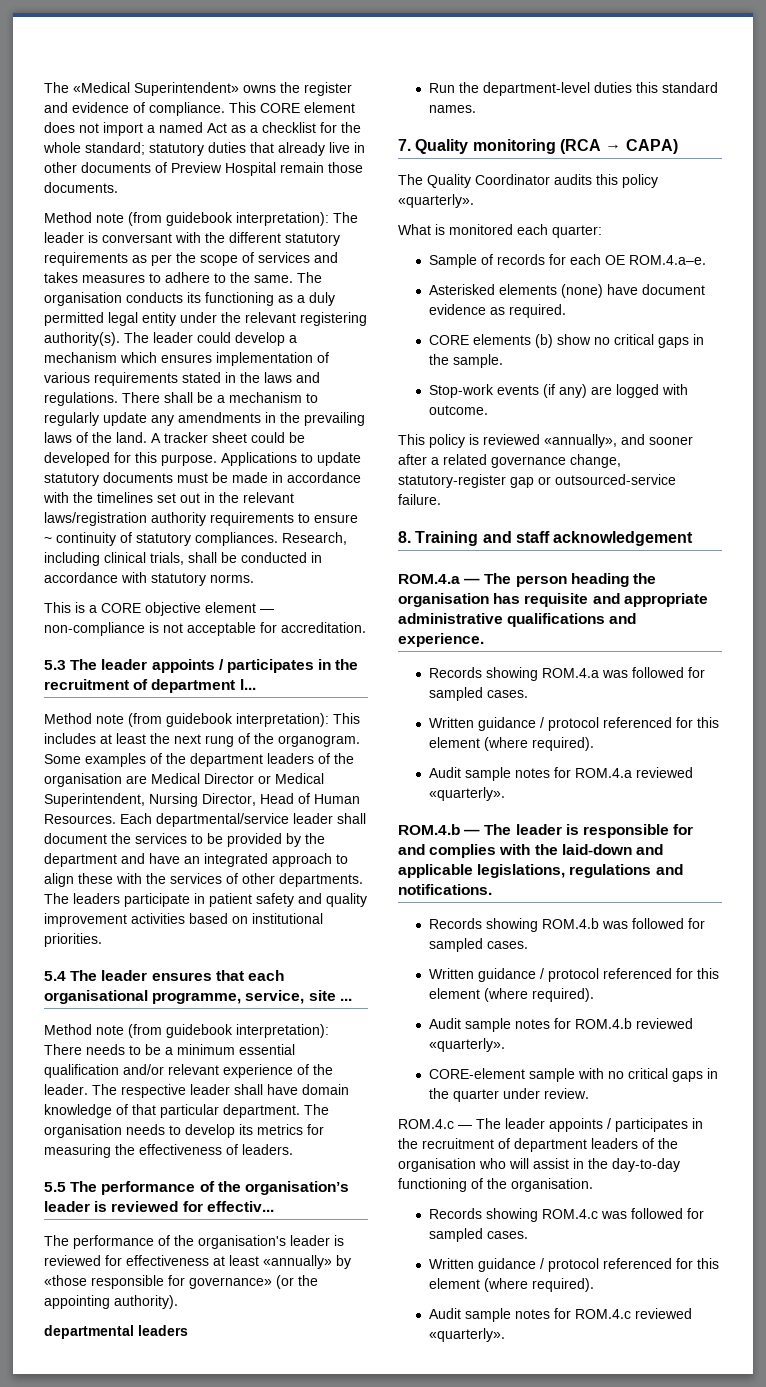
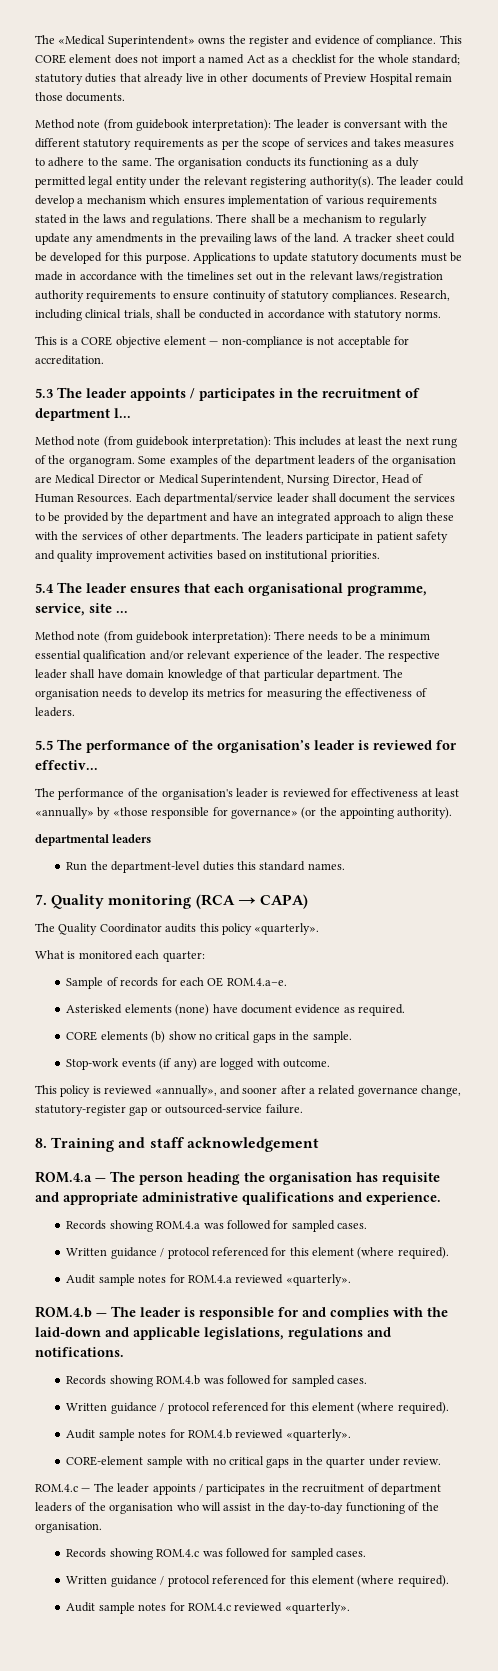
- Applications to update statutory documents must be made in accordance with the timelines set out in the relevant laws/registration authority requirements to ensure ~ continuity of statutory compliances.
+ Applications to update statutory documents must be made in accordance with the timelines set out in the relevant laws/registration authority requirements to ensure continuity of statutory compliances.

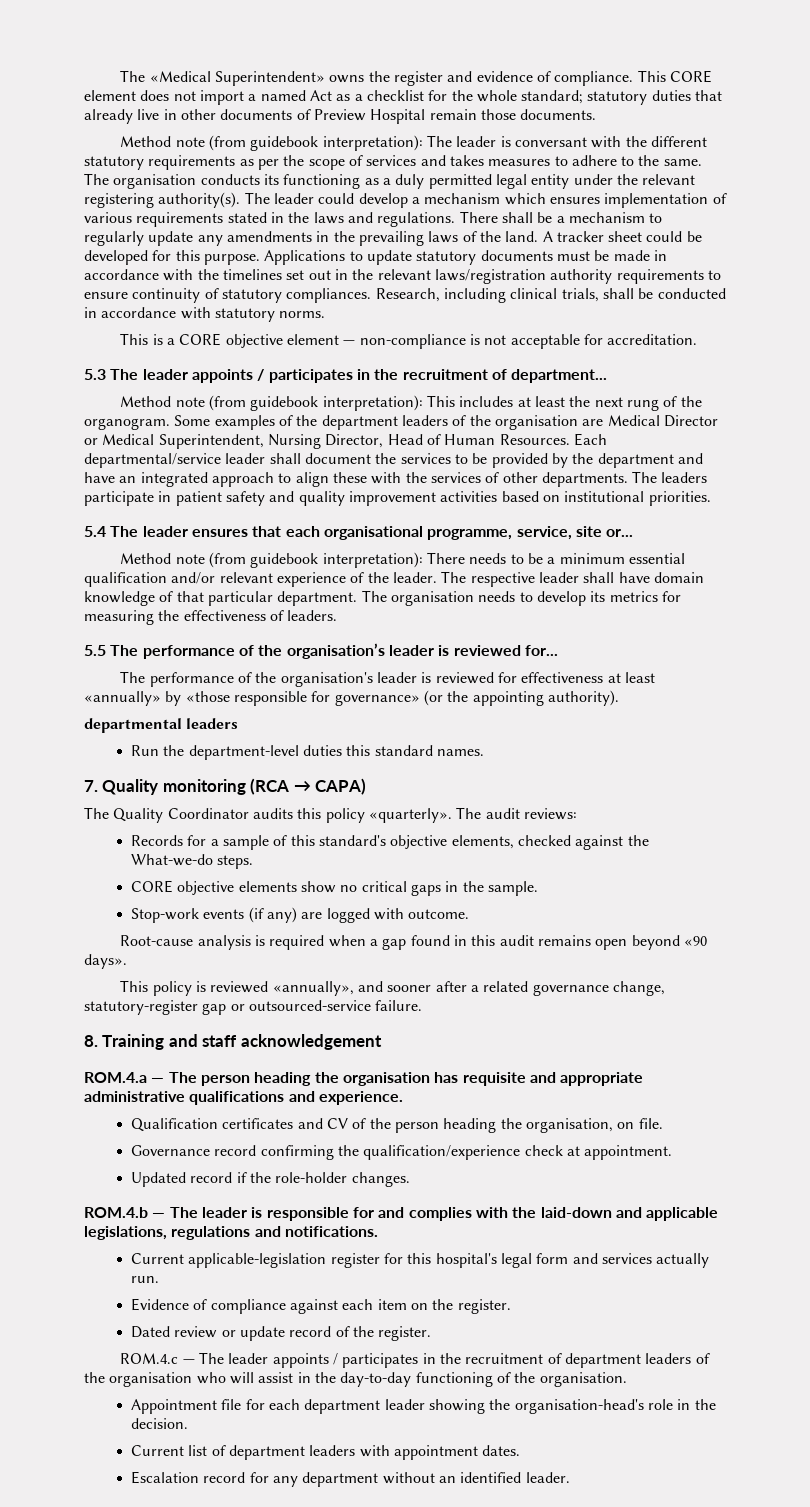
- 5.3 The leader appoints / participates in the recruitment of department l...
+ 5.3 The leader appoints / participates in the recruitment of department...
- 5.4 The leader ensures that each organisational programme, service, site ...
+ 5.4 The leader ensures that each organisational programme, service, site or...
- 5.5 The performance of the organisation’s leader is reviewed for effectiv...
+ 5.5 The performance of the organisation’s leader is reviewed for...
- The Quality Coordinator audits this policy «quarterly».
- What is monitored each quarter:
- Sample of records for each OE ROM.4.a–e.
- Asterisked elements (none) have document evidence as required.
- CORE elements (b) show no critical gaps in the sample.
+ The Quality Coordinator audits this policy «quarterly». The audit reviews:
+ Records for a sample of this standard's objective elements, checked against the What-we-do steps.
+ CORE objective elements show no critical gaps in the sample.
+ Root-cause analysis is required when a gap found in this audit remains open beyond «90 days».
- Records showing ROM.4.a was followed for sampled cases.
- Written guidance / protocol referenced for this element (where required).
- Audit sample notes for ROM.4.a reviewed «quarterly».
+ Qualification certificates and CV of the person heading the organisation, on file.
+ Governance record confirming the qualification/experience check at appointment.
+ Updated record if the role-holder changes.
- Records showing ROM.4.b was followed for sampled cases.
- Written guidance / protocol referenced for this element (where required).
- Audit sample notes for ROM.4.b reviewed «quarterly».
- CORE-element sample with no critical gaps in the quarter under review.
+ Current applicable-legislation register for this hospital's legal form and services actually run.
+ Evidence of compliance against each item on the register.
+ Dated review or update record of the register.
- Records showing ROM.4.c was followed for sampled cases.
- Written guidance / protocol referenced for this element (where required).
- Audit sample notes for ROM.4.c reviewed «quarterly».
+ Appointment file for each department leader showing the organisation-head's role in the decision.
+ Current list of department leaders with appointment dates.
+ Escalation record for any department without an identified leader.

